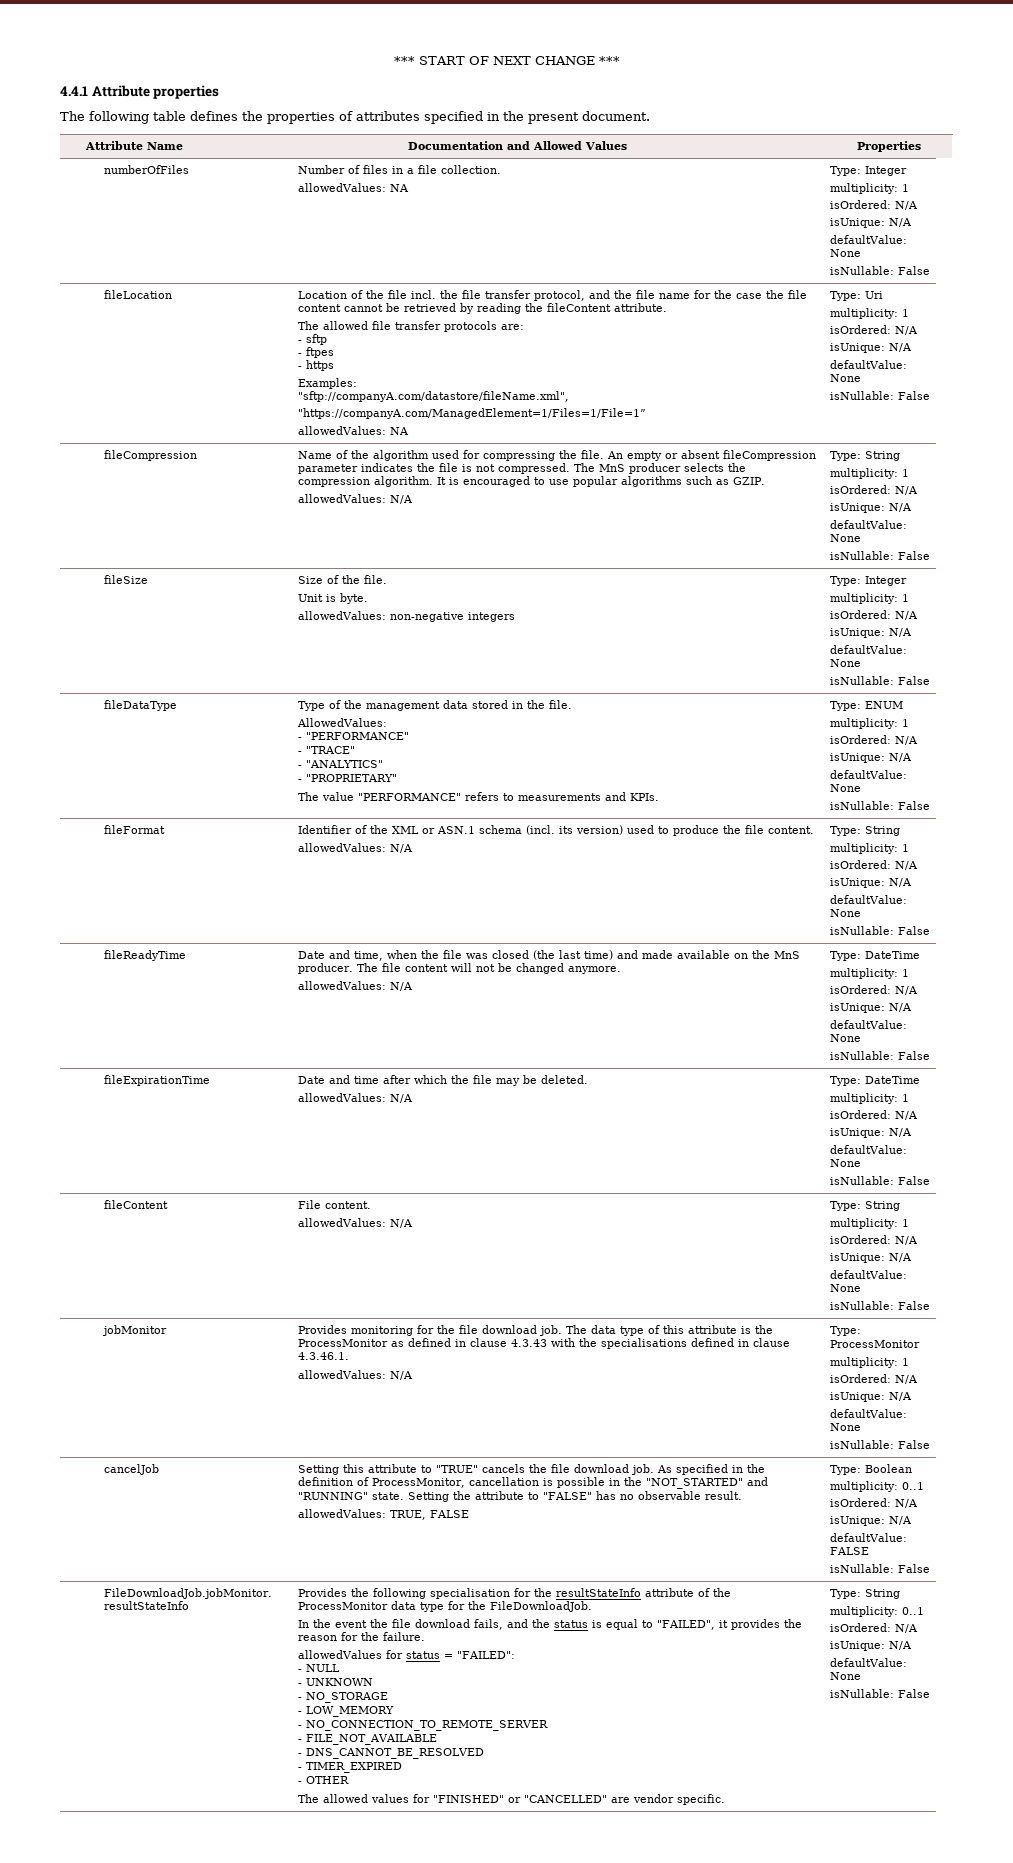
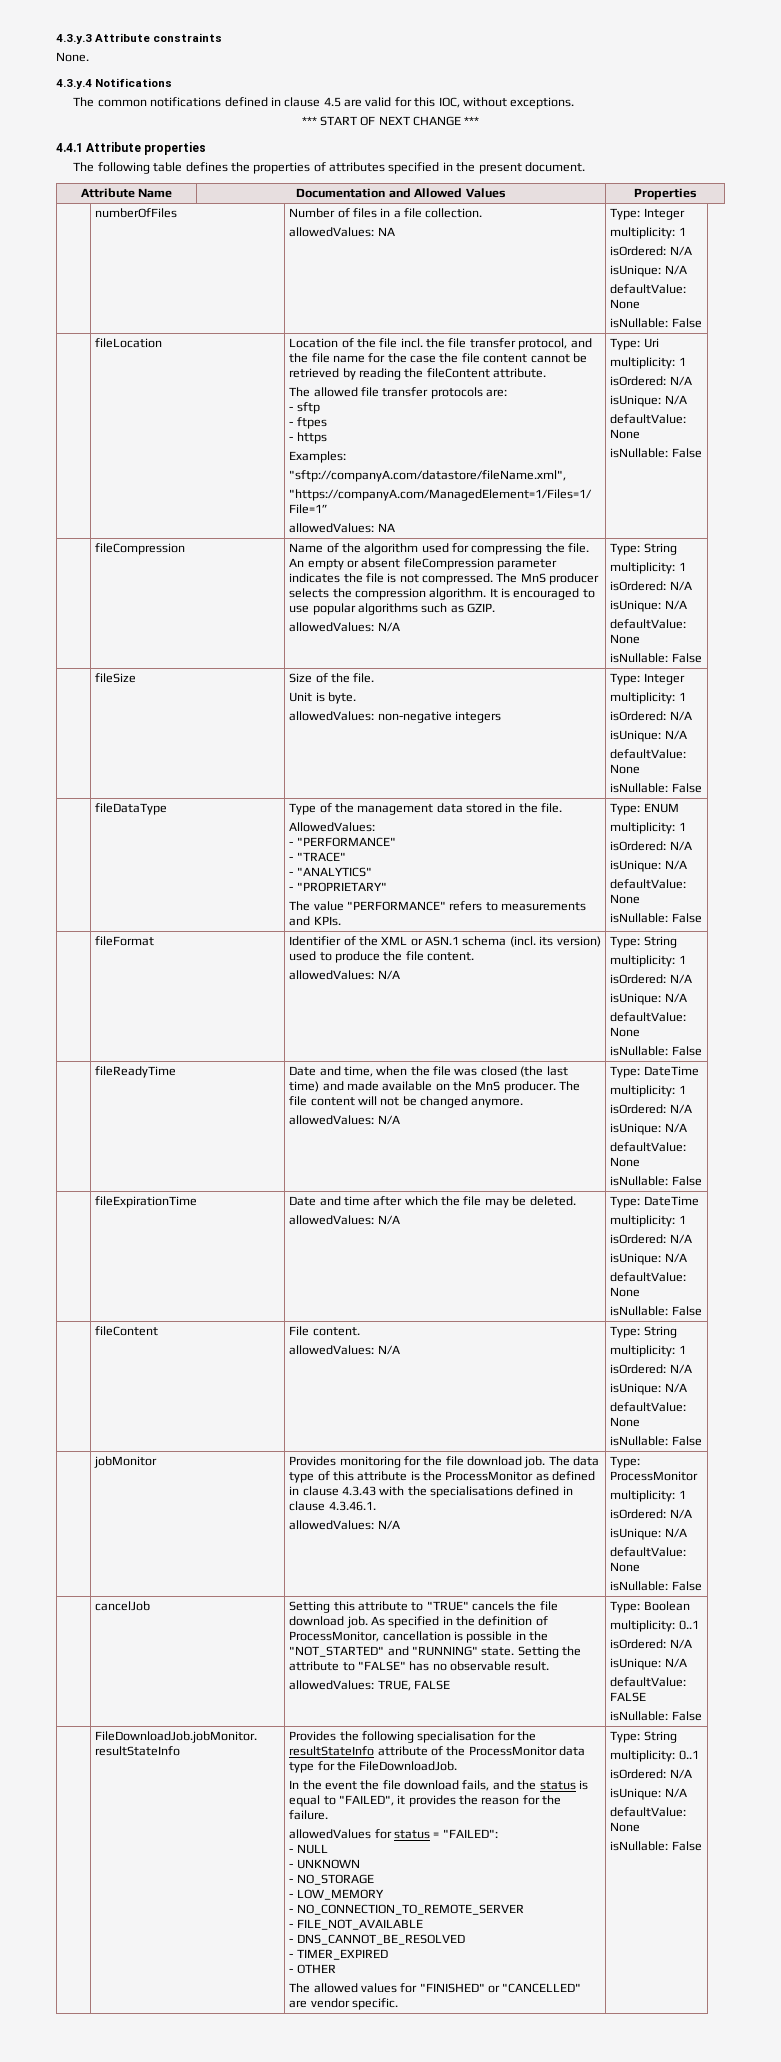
+ 4.3.y.3 Attribute constraints
+ None.
+ 4.3.y.4 Notifications
+ The common notifications defined in clause 4.5 are valid for this IOC, without exceptions.

